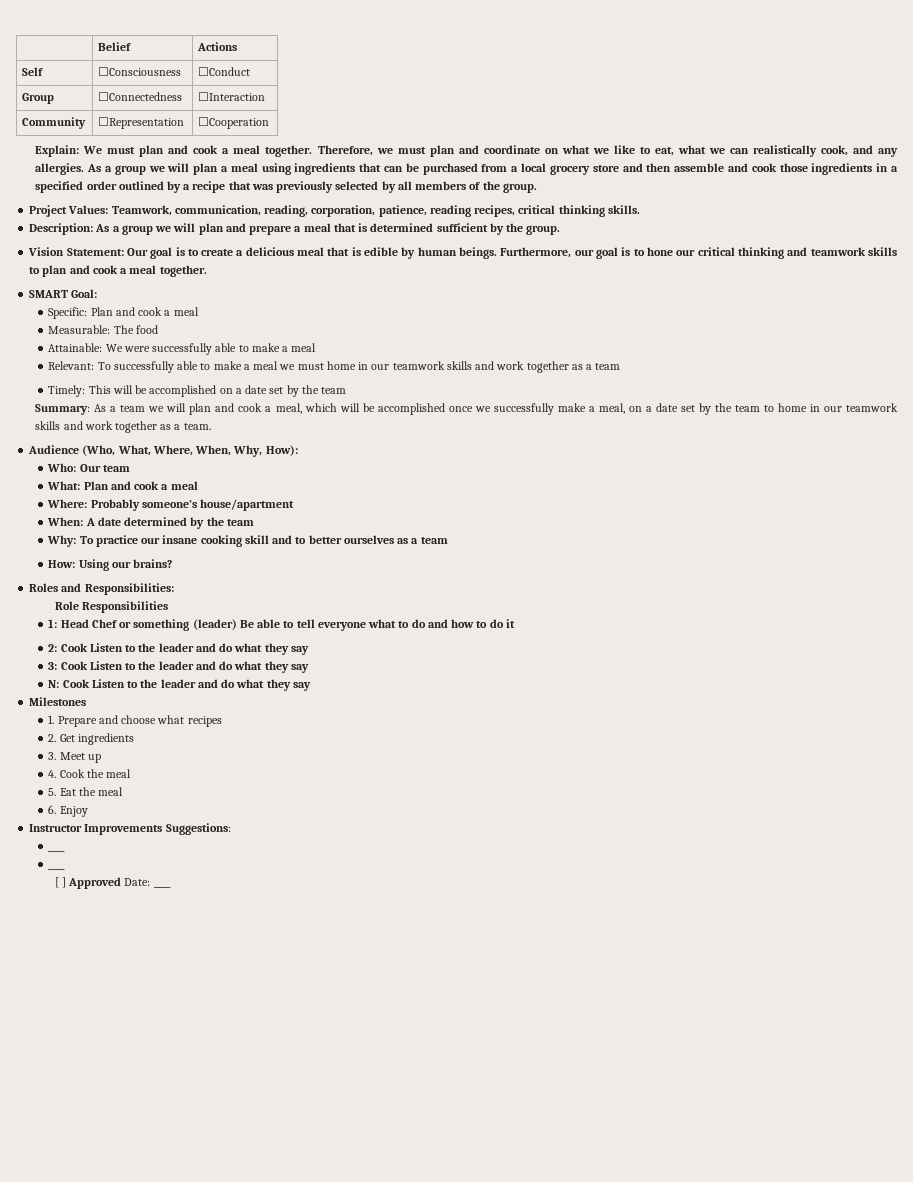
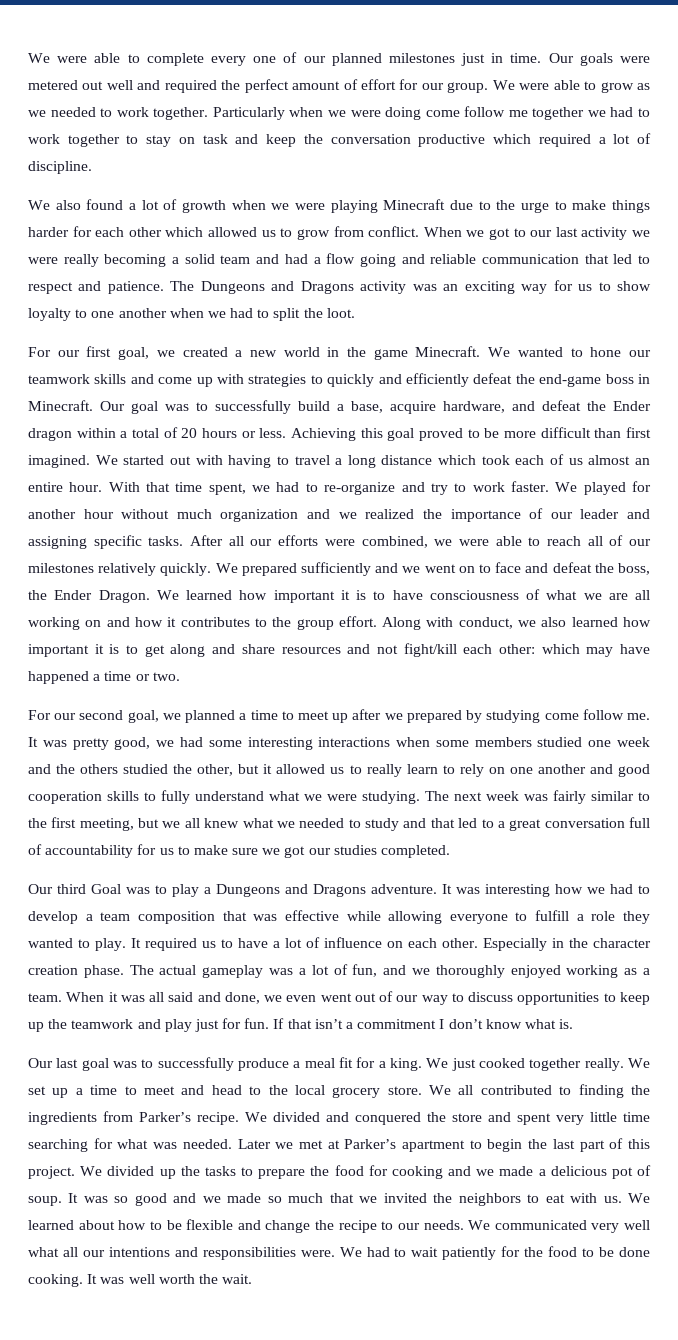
- | Belief | Actions
- Self | ☐Consciousness | ☐Conduct
- Group | ☐Connectedness | ☐Interaction
- Community | ☐Representation | ☐Cooperation
- Explain: We must plan and cook a meal together. Therefore, we must plan and coordinate on what we like to eat, what we can realistically cook, and any allergies. As a group we will plan a meal using ingredients that can be purchased from a local grocery store and then assemble and cook those ingredients in a specified order outlined by a recipe that was previously selected by all members of the group.
- Project Values: Teamwork, communication, reading, corporation, patience, reading recipes, critical thinking skills.
- Description: As a group we will plan and prepare a meal that is determined sufficient by the group.
- Vision Statement: Our goal is to create a delicious meal that is edible by human beings. Furthermore, our goal is to hone our critical thinking and teamwork skills to plan and cook a meal together.
- SMART Goal:
- Specific: Plan and cook a meal
- Measurable: The food
- Attainable: We were successfully able to make a meal
- Relevant: To successfully able to make a meal we must home in our teamwork skills and work together as a team
- Timely: This will be accomplished on a date set by the team
- Summary: As a team we will plan and cook a meal, which will be accomplished once we successfully make a meal, on a date set by the team to home in our teamwork skills and work together as a team.
- Audience (Who, What, Where, When, Why, How):
- Who: Our team
- What: Plan and cook a meal
- Where: Probably someone’s house/apartment
- When: A date determined by the team
- Why: To practice our insane cooking skill and to better ourselves as a team
- How: Using our brains?
- Roles and Responsibilities:
- Role Responsibilities
- 1: Head Chef or something (leader) Be able to tell everyone what to do and how to do it
- 2: Cook Listen to the leader and do what they say
- 3: Cook Listen to the leader and do what they say
- N: Cook Listen to the leader and do what they say
- Milestones
- 1. Prepare and choose what recipes
- 2. Get ingredients
- 3. Meet up
- 4. Cook the meal
- 5. Eat the meal
- 6. Enjoy
- Instructor Improvements Suggestions:
- ____
- ____
- [ ] Approved Date: ____
+ We were able to complete every one of our planned milestones just in time. Our goals were metered out well and required the perfect amount of effort for our group. We were able to grow as we needed to work together. Particularly when we were doing come follow me together we had to work together to stay on task and keep the conversation productive which required a lot of discipline.
+ We also found a lot of growth when we were playing Minecraft due to the urge to make things harder for each other which allowed us to grow from conflict. When we got to our last activity we were really becoming a solid team and had a flow going and reliable communication that led to respect and patience. The Dungeons and Dragons activity was an exciting way for us to show loyalty to one another when we had to split the loot.
+ For our first goal, we created a new world in the game Minecraft. We wanted to hone our teamwork skills and come up with strategies to quickly and efficiently defeat the end-game boss in Minecraft. Our goal was to successfully build a base, acquire hardware, and defeat the Ender dragon within a total of 20 hours or less. Achieving this goal proved to be more difficult than first imagined. We started out with having to travel a long distance which took each of us almost an entire hour. With that time spent, we had to re-organize and try to work faster. We played for another hour without much organization and we realized the importance of our leader and assigning specific tasks. After all our efforts were combined, we were able to reach all of our milestones relatively quickly. We prepared sufficiently and we went on to face and defeat the boss, the Ender Dragon. We learned how important it is to have consciousness of what we are all working on and how it contributes to the group effort. Along with conduct, we also learned how important it is to get along and share resources and not fight/kill each other: which may have happened a time or two.
+ For our second goal, we planned a time to meet up after we prepared by studying come follow me. It was pretty good, we had some interesting interactions when some members studied one week and the others studied the other, but it allowed us to really learn to rely on one another and good cooperation skills to fully understand what we were studying. The next week was fairly similar to the first meeting, but we all knew what we needed to study and that led to a great conversation full of accountability for us to make sure we got our studies completed.
+ Our third Goal was to play a Dungeons and Dragons adventure. It was interesting how we had to develop a team composition that was effective while allowing everyone to fulfill a role they wanted to play. It required us to have a lot of influence on each other. Especially in the character creation phase. The actual gameplay was a lot of fun, and we thoroughly enjoyed working as a team. When it was all said and done, we even went out of our way to discuss opportunities to keep up the teamwork and play just for fun. If that isn’t a commitment I don’t know what is.
+ Our last goal was to successfully produce a meal fit for a king. We just cooked together really. We set up a time to meet and head to the local grocery store. We all contributed to finding the ingredients from Parker’s recipe. We divided and conquered the store and spent very little time searching for what was needed. Later we met at Parker’s apartment to begin the last part of this project. We divided up the tasks to prepare the food for cooking and we made a delicious pot of soup. It was so good and we made so much that we invited the neighbors to eat with us. We learned about how to be flexible and change the recipe to our needs. We communicated very well what all our intentions and responsibilities were. We had to wait patiently for the food to be done cooking. It was well worth the wait.

